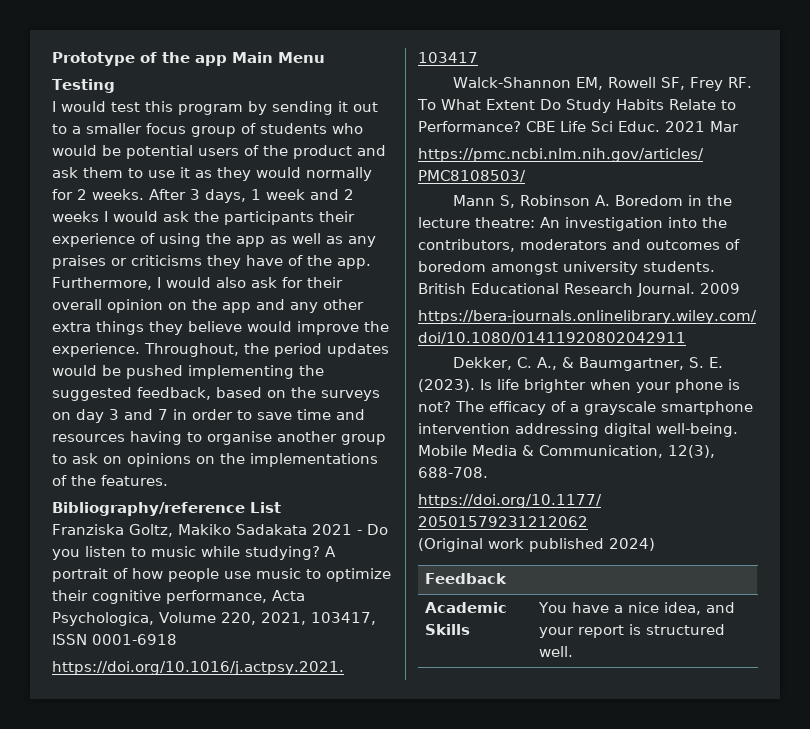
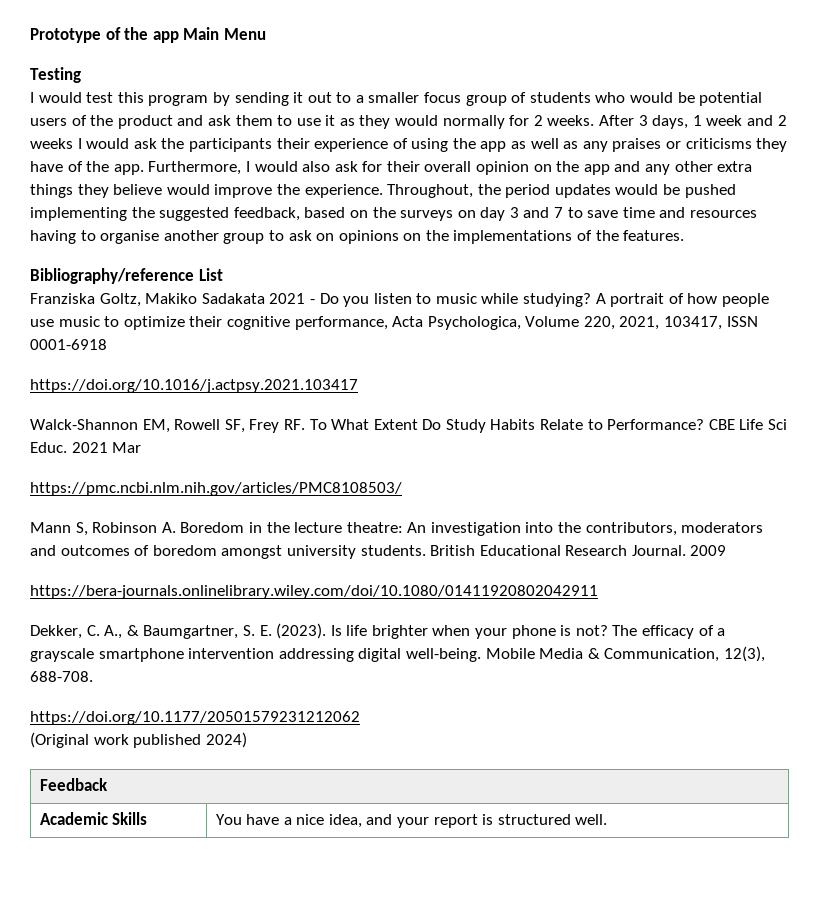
- Throughout, the period updates would be pushed implementing the suggested feedback, based on the surveys on day 3 and 7 in order to save time and resources having to organise another group to ask on opinions on the implementations of the features.
+ Throughout, the period updates would be pushed implementing the suggested feedback, based on the surveys on day 3 and 7 to save time and resources having to organise another group to ask on opinions on the implementations of the features.

